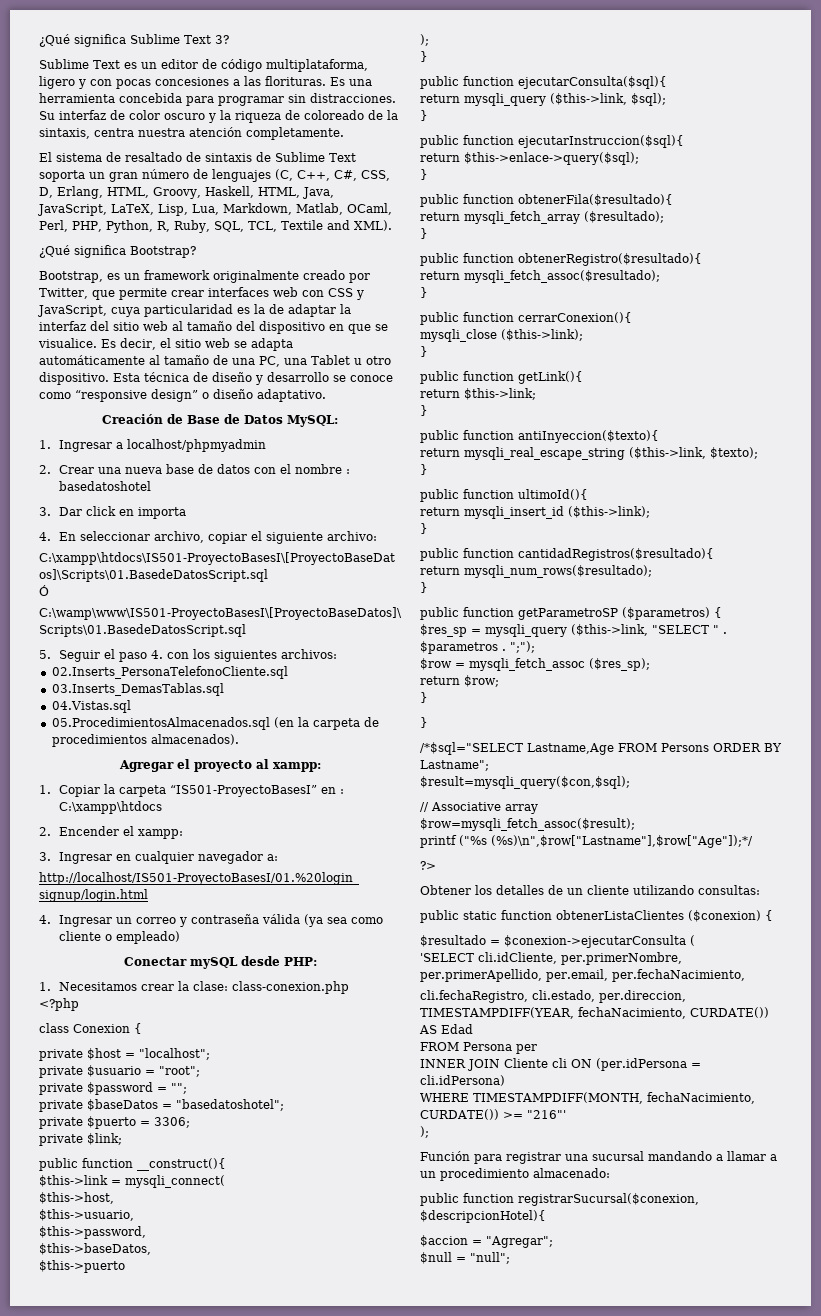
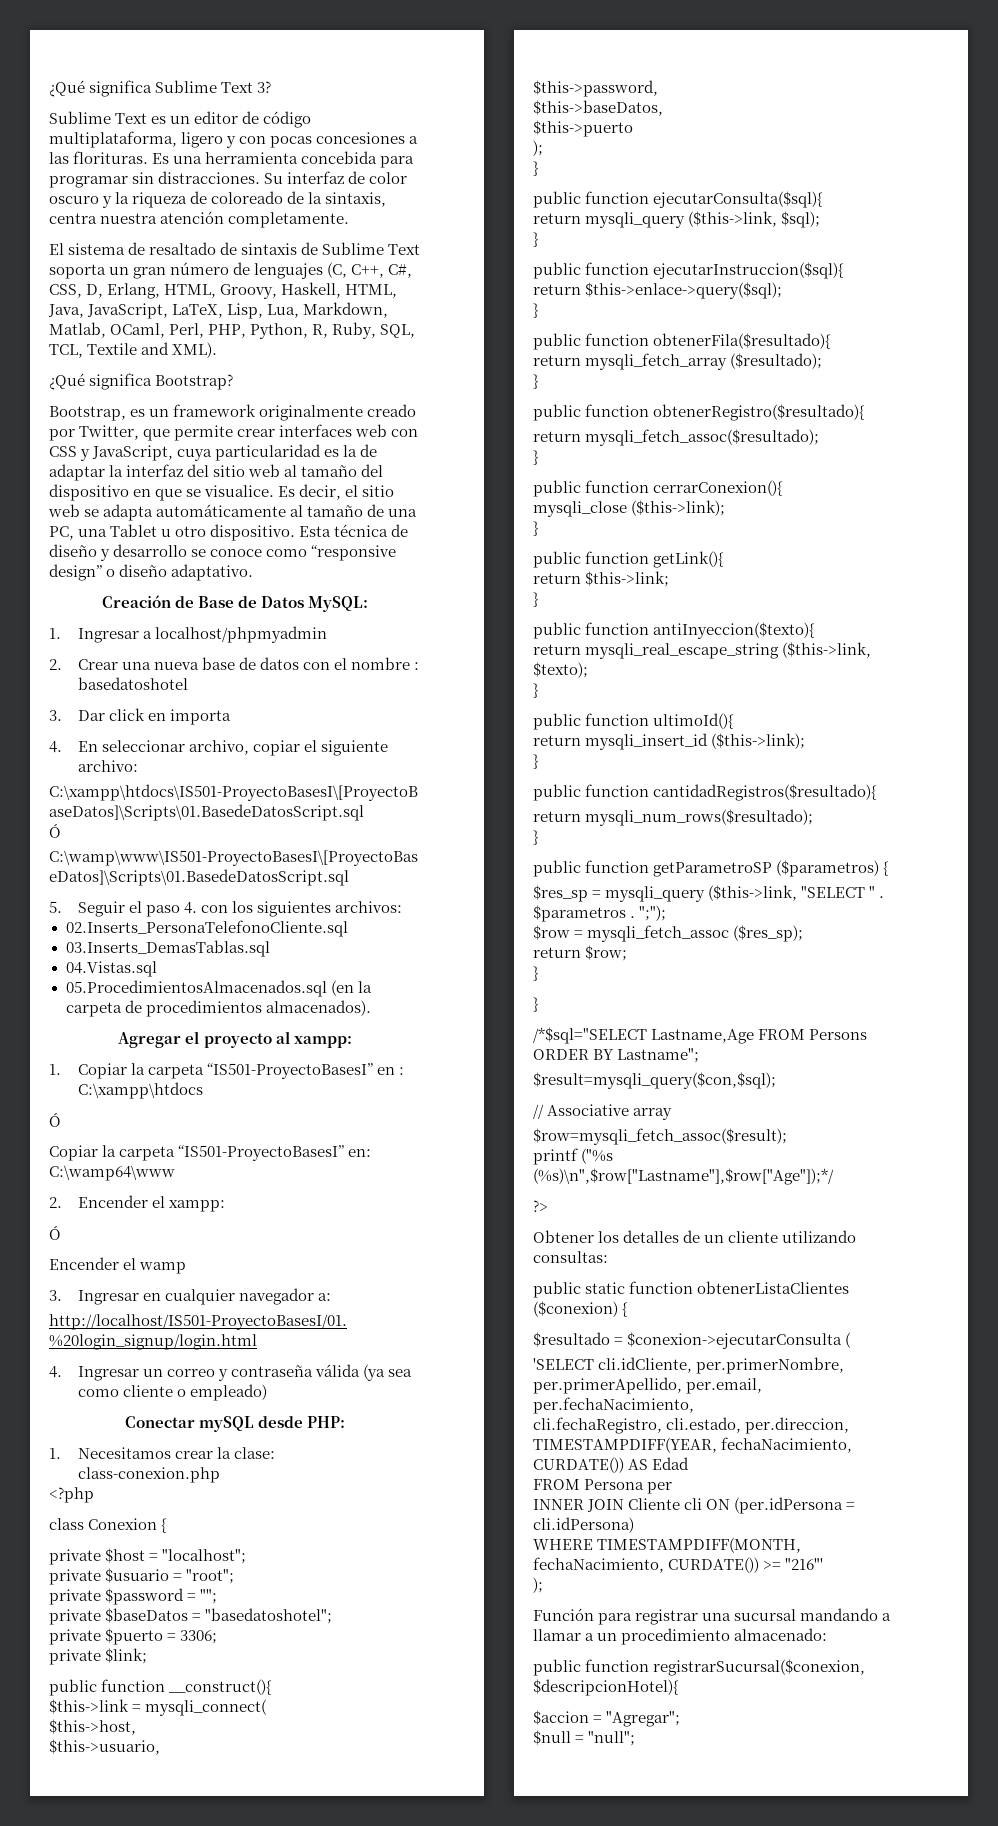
  1. Copiar la carpeta “IS501-ProyectoBasesI” en : C:\xampp\htdocs
+ Ó
+ Copiar la carpeta “IS501-ProyectoBasesI” en: C:\wamp64\www
  2. Encender el xampp:
+ Ó
+ Encender el wamp

